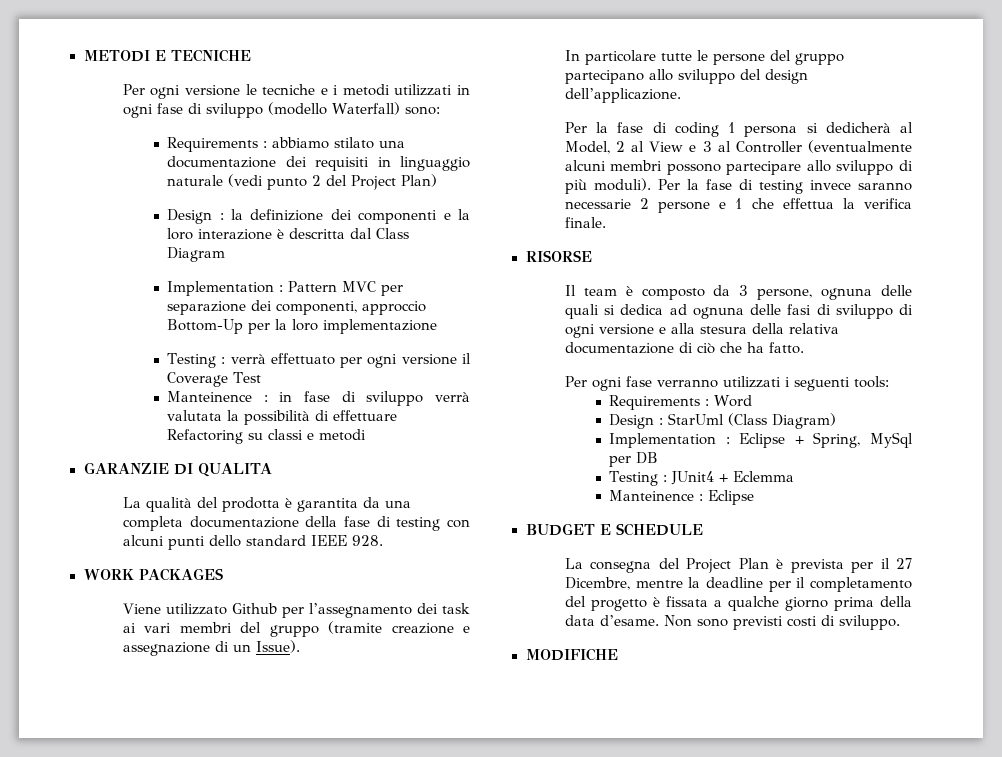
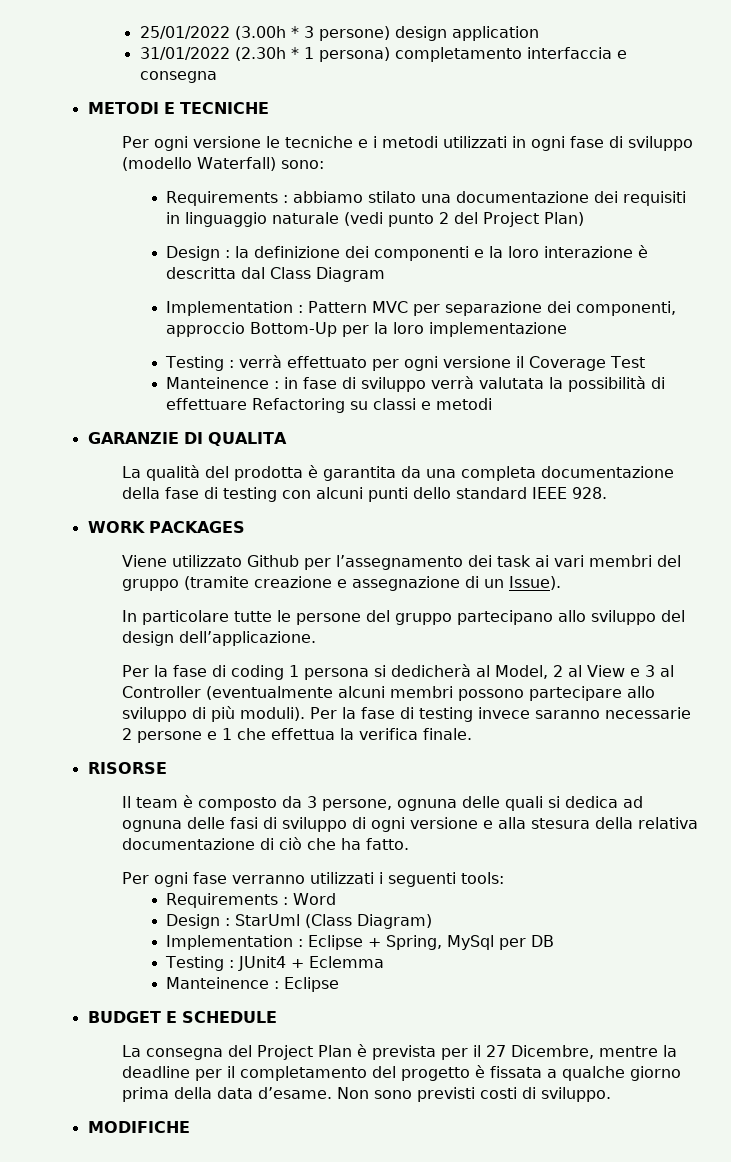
+ 25/01/2022 (3.00h * 3 persone) design application
+ 31/01/2022 (2.30h * 1 persona) completamento interfaccia e consegna

